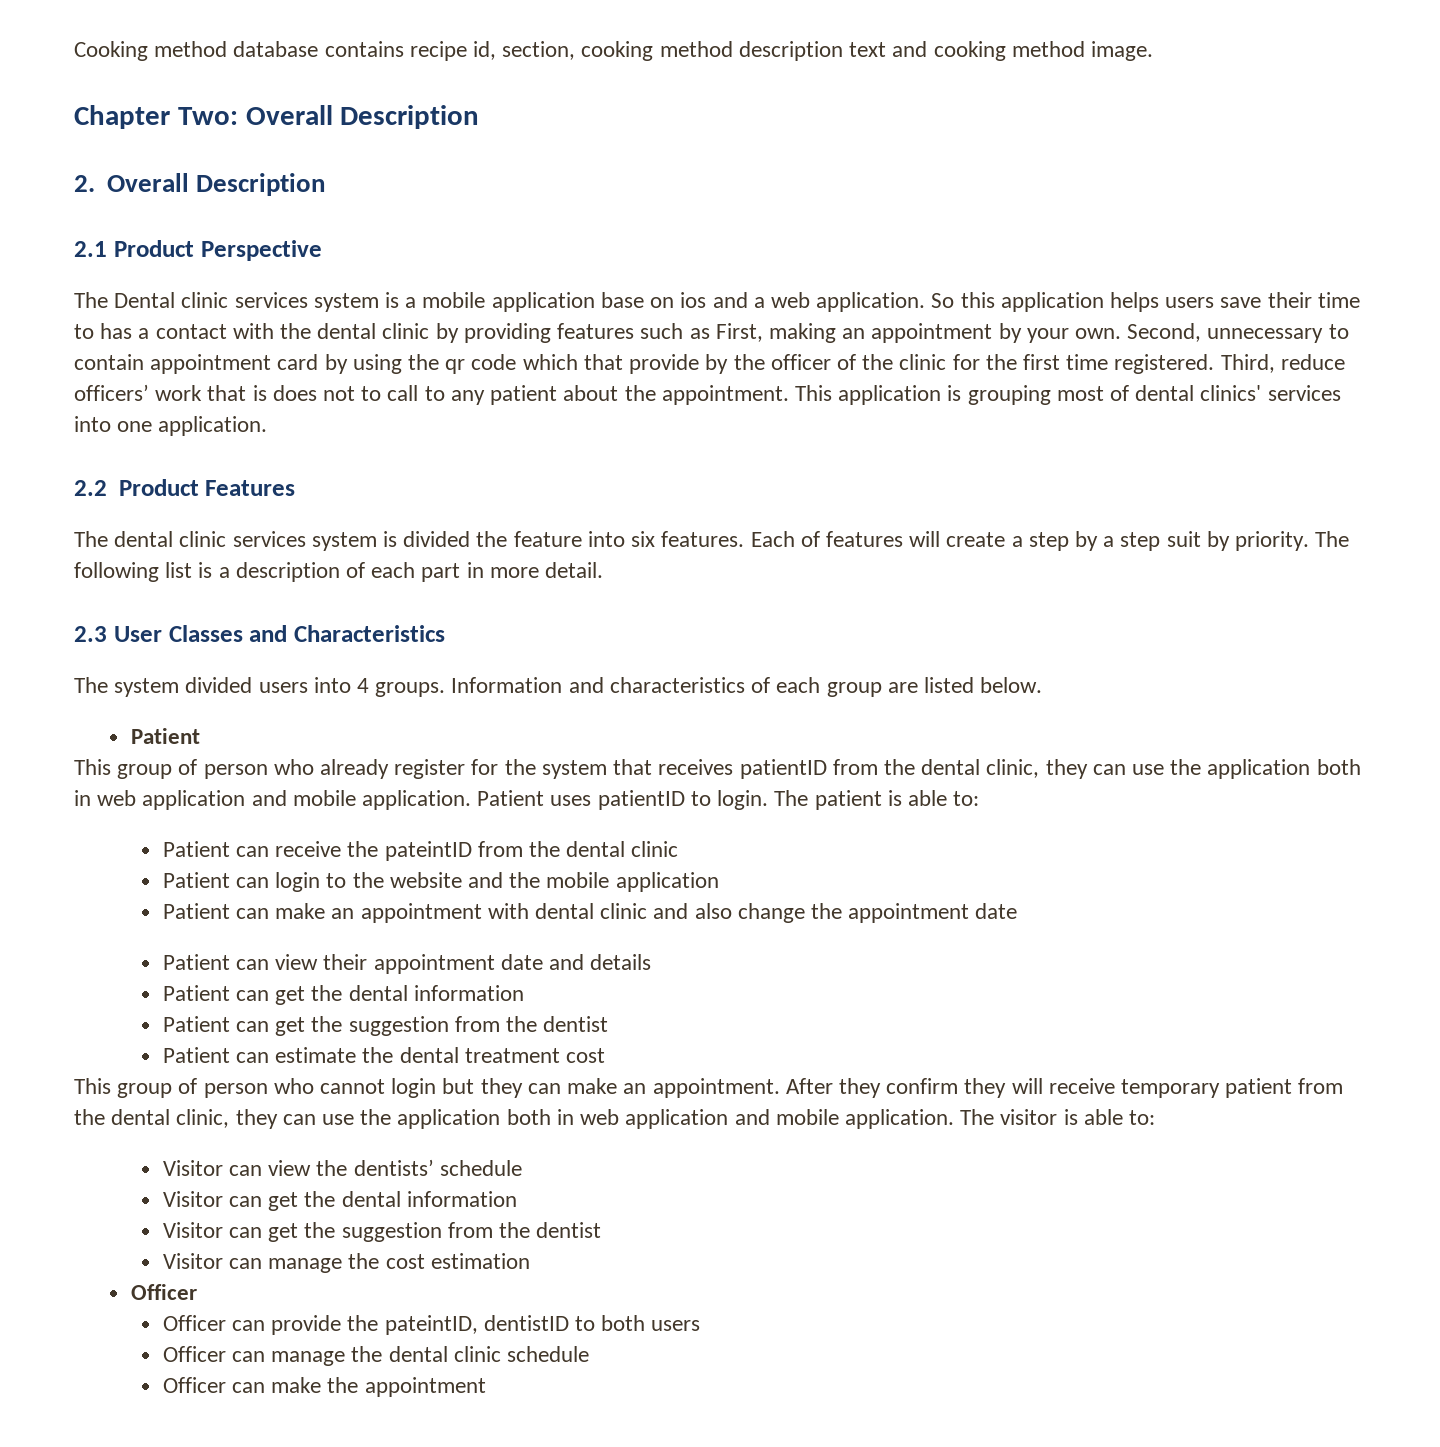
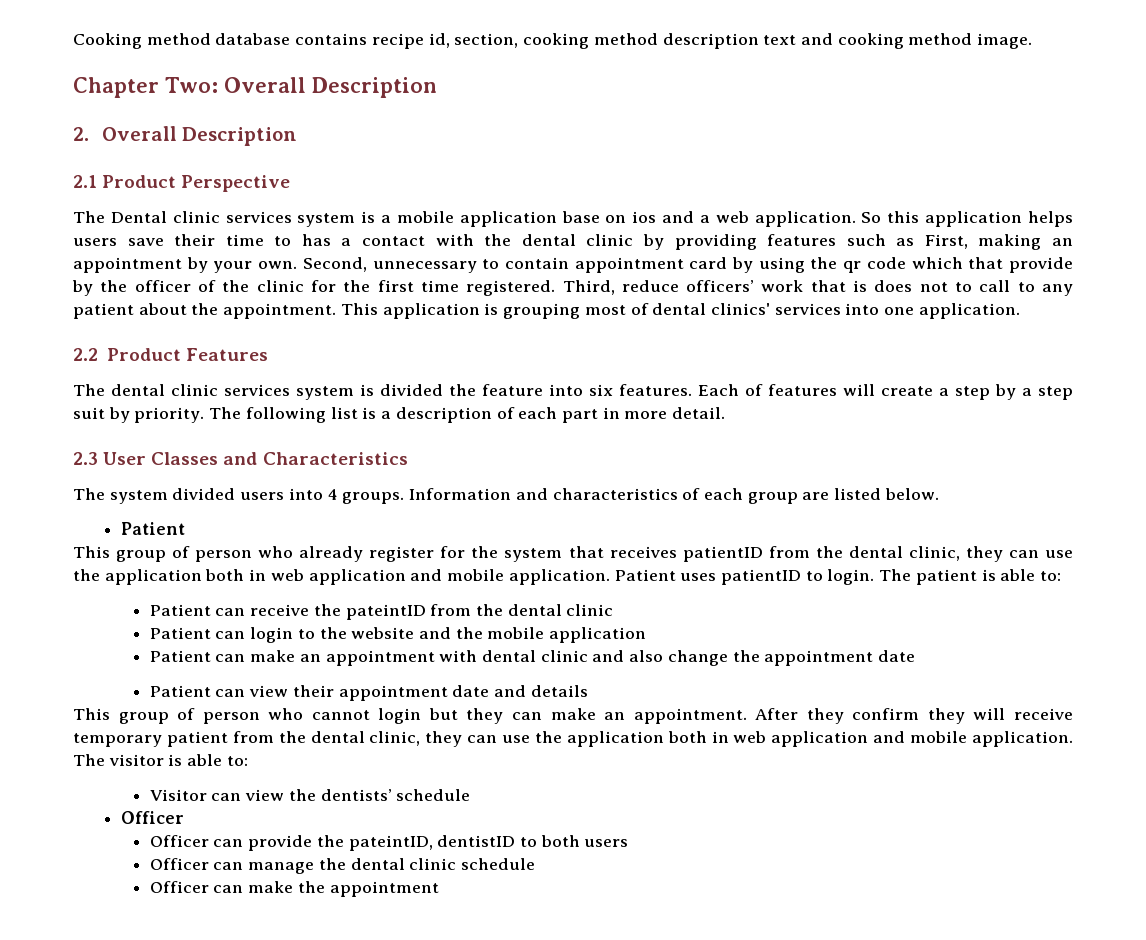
- Patient can get the dental information
- Patient can get the suggestion from the dentist
- Patient can estimate the dental treatment cost
- Visitor can get the dental information
- Visitor can get the suggestion from the dentist
- Visitor can manage the cost estimation

